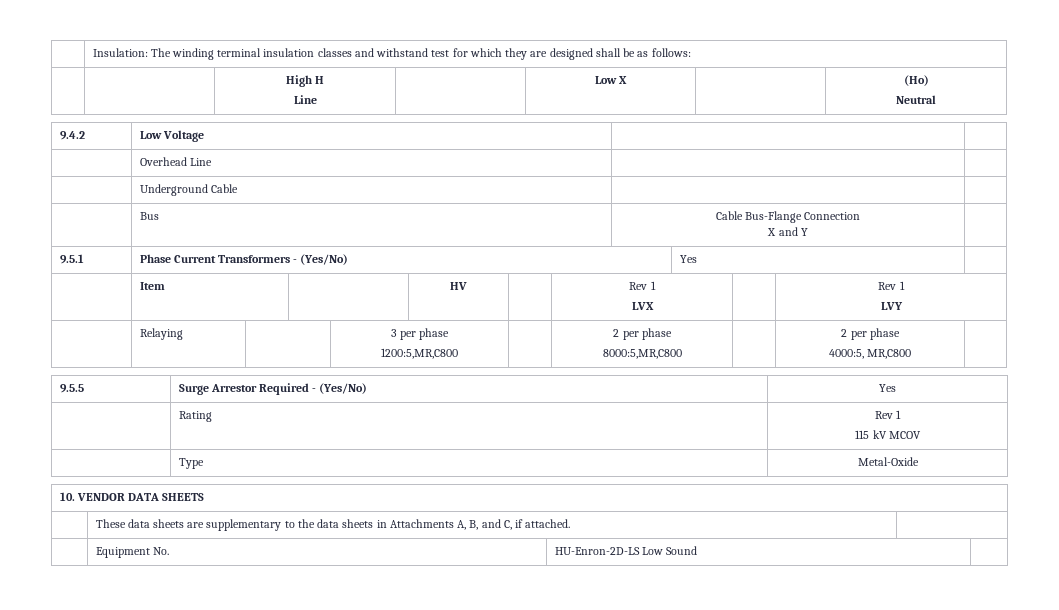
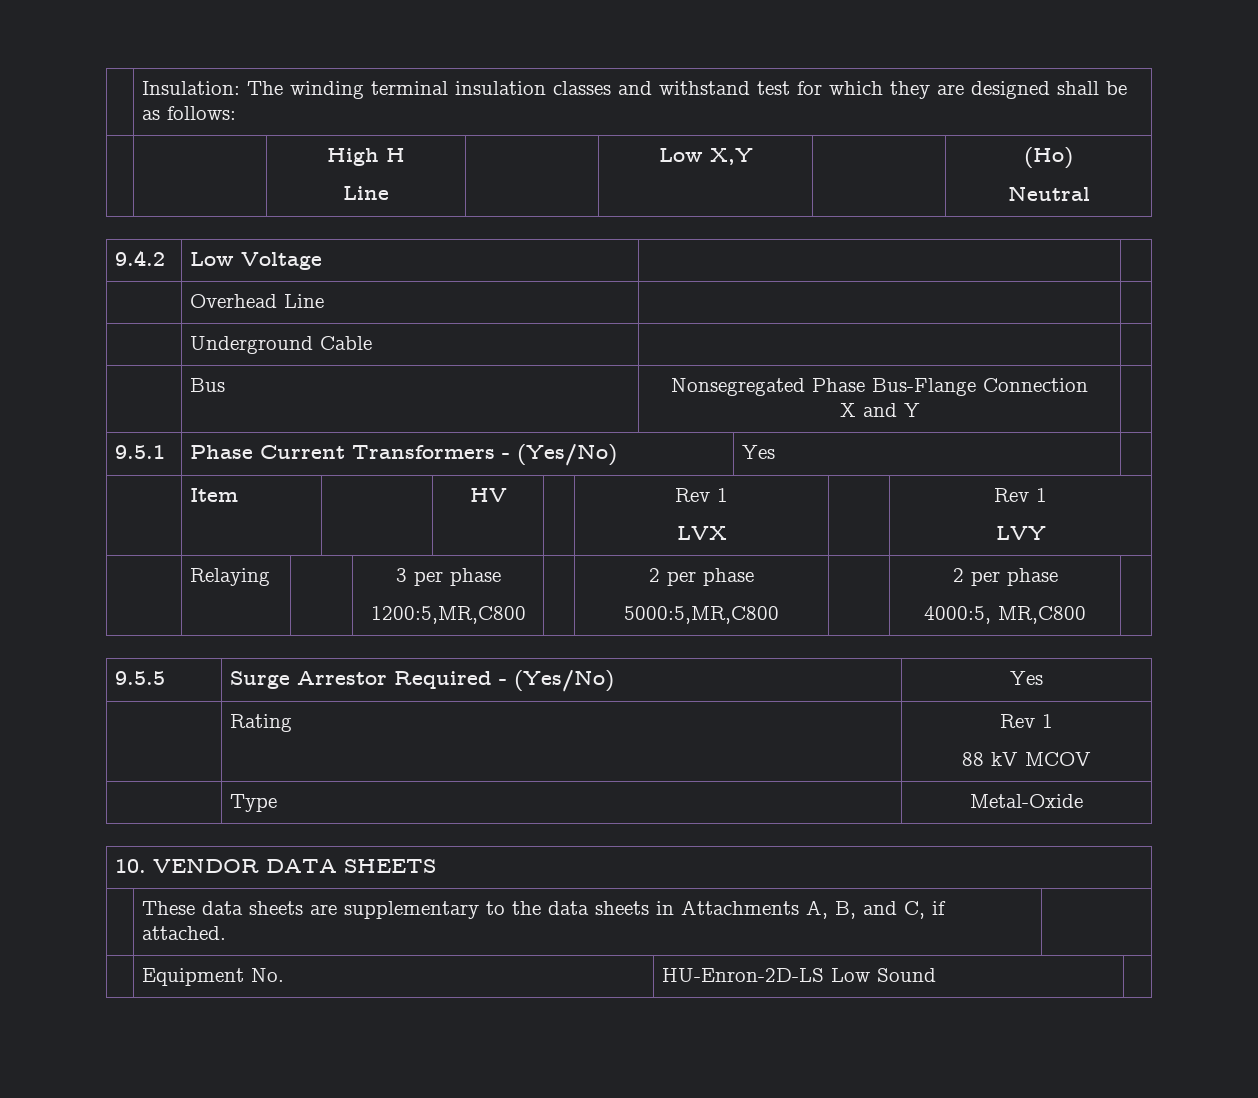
  | | High H
- Line | | Low X | | (Ho)
+ Line | | Low X,Y | | (Ho)
- | Bus | Cable Bus-Flange Connection
+ | Bus | Nonsegregated Phase Bus-Flange Connection
  | Relaying | | 3 per phase
  1200:5,MR,C800 | | 2 per phase
- 8000:5,MR,C800 | | 2 per phase
+ 5000:5,MR,C800 | | 2 per phase
  | Rating | Rev 1
- 115 kV MCOV
+ 88 kV MCOV

